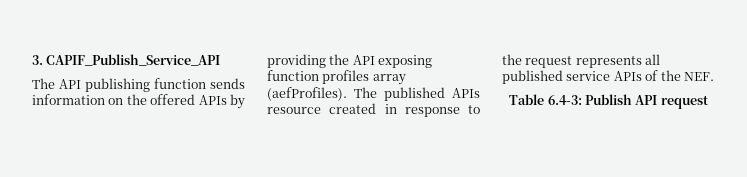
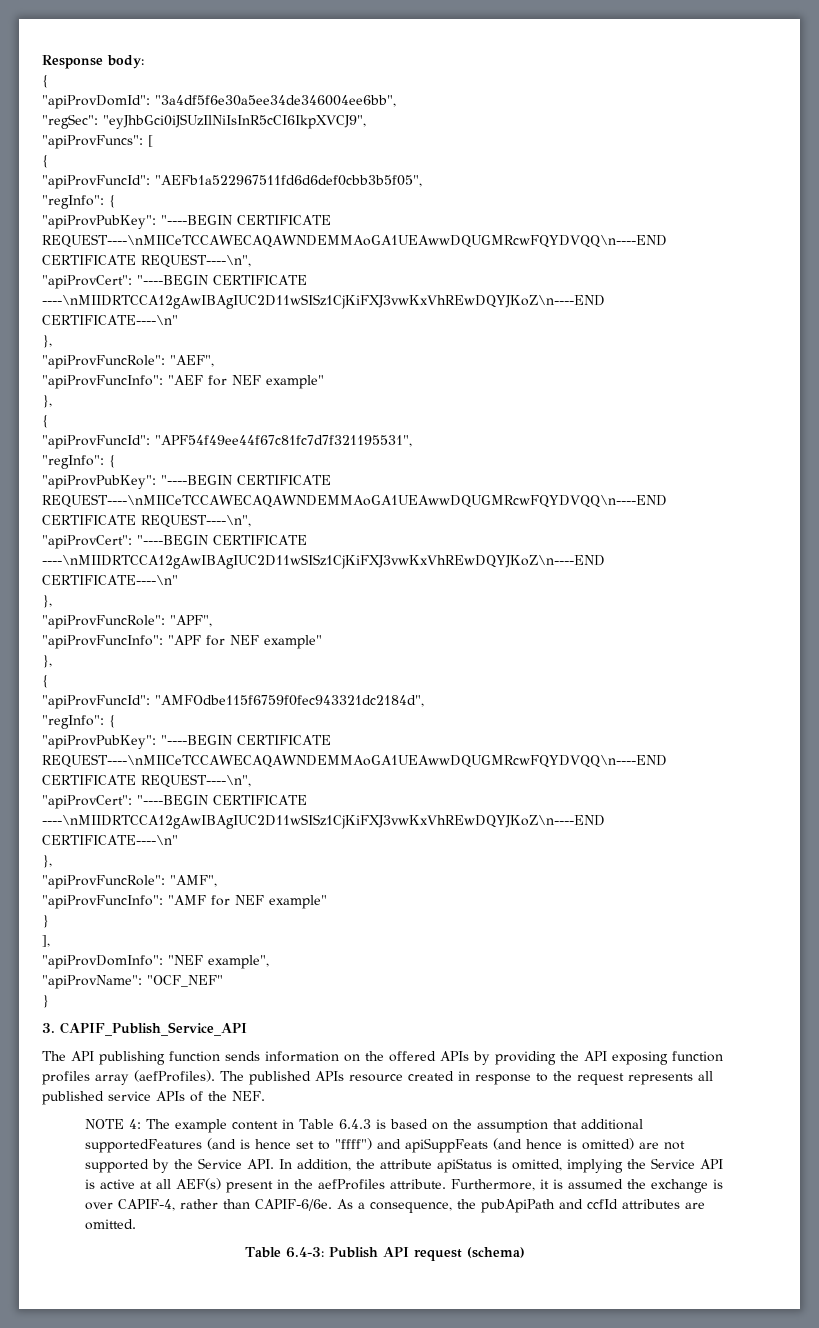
+ Response body:
+ {
+ "apiProvDomId": "3a4df5f6e30a5ee34de346004ee6bb",
+ "regSec": "eyJhbGci0iJSUzIlNiIsInR5cCI6IkpXVCJ9",
+ "apiProvFuncs": [
+ {
+ "apiProvFuncId": "AEFb1a522967511fd6d6def0cbb3b5f05",
+ "regInfo": {
+ "apiProvPubKey": "----BEGIN CERTIFICATE REQUEST----\nMIICeTCCAWECAQAWNDEMMAoGA1UEAwwDQUGMRcwFQYDVQQ\n----END CERTIFICATE REQUEST----\n",
+ "apiProvCert": "----BEGIN CERTIFICATE ----\nMIIDRTCCA12gAwIBAgIUC2D11wSISz1CjKiFXJ3vwKxVhREwDQYJKoZ\n----END CERTIFICATE----\n"
+ },
+ "apiProvFuncRole": "AEF",
+ "apiProvFuncInfo": "AEF for NEF example"
+ },
+ {
+ "apiProvFuncId": "APF54f49ee44f67c81fc7d7f321195531",
+ "regInfo": {
+ "apiProvPubKey": "----BEGIN CERTIFICATE REQUEST----\nMIICeTCCAWECAQAWNDEMMAoGA1UEAwwDQUGMRcwFQYDVQQ\n----END CERTIFICATE REQUEST----\n",
+ "apiProvCert": "----BEGIN CERTIFICATE ----\nMIIDRTCCA12gAwIBAgIUC2D11wSISz1CjKiFXJ3vwKxVhREwDQYJKoZ\n----END CERTIFICATE----\n"
+ },
+ "apiProvFuncRole": "APF",
+ "apiProvFuncInfo": "APF for NEF example"
+ },
+ {
+ "apiProvFuncId": "AMFOdbe115f6759f0fec943321dc2184d",
+ "regInfo": {
+ "apiProvPubKey": "----BEGIN CERTIFICATE REQUEST----\nMIICeTCCAWECAQAWNDEMMAoGA1UEAwwDQUGMRcwFQYDVQQ\n----END CERTIFICATE REQUEST----\n",
+ "apiProvCert": "----BEGIN CERTIFICATE ----\nMIIDRTCCA12gAwIBAgIUC2D11wSISz1CjKiFXJ3vwKxVhREwDQYJKoZ\n----END CERTIFICATE----\n"
+ },
+ "apiProvFuncRole": "AMF",
+ "apiProvFuncInfo": "AMF for NEF example"
+ }
+ ],
+ "apiProvDomInfo": "NEF example",
+ "apiProvName": "OCF_NEF"
+ }
+ NOTE 4: The example content in Table 6.4.3 is based on the assumption that additional supportedFeatures (and is hence set to "ffff") and apiSuppFeats (and hence is omitted) are not supported by the Service API. In addition, the attribute apiStatus is omitted, implying the Service API is active at all AEF(s) present in the aefProfiles attribute. Furthermore, it is assumed the exchange is over CAPIF-4, rather than CAPIF-6/6e. As a consequence, the pubApiPath and ccfId attributes are omitted.
- Table 6.4-3: Publish API request
+ Table 6.4-3: Publish API request (schema)

